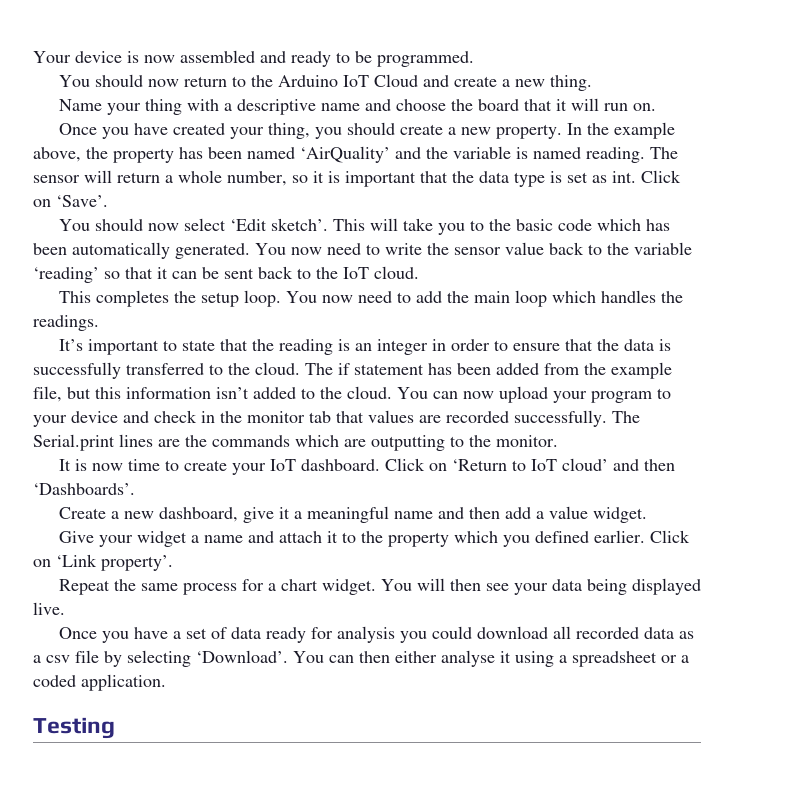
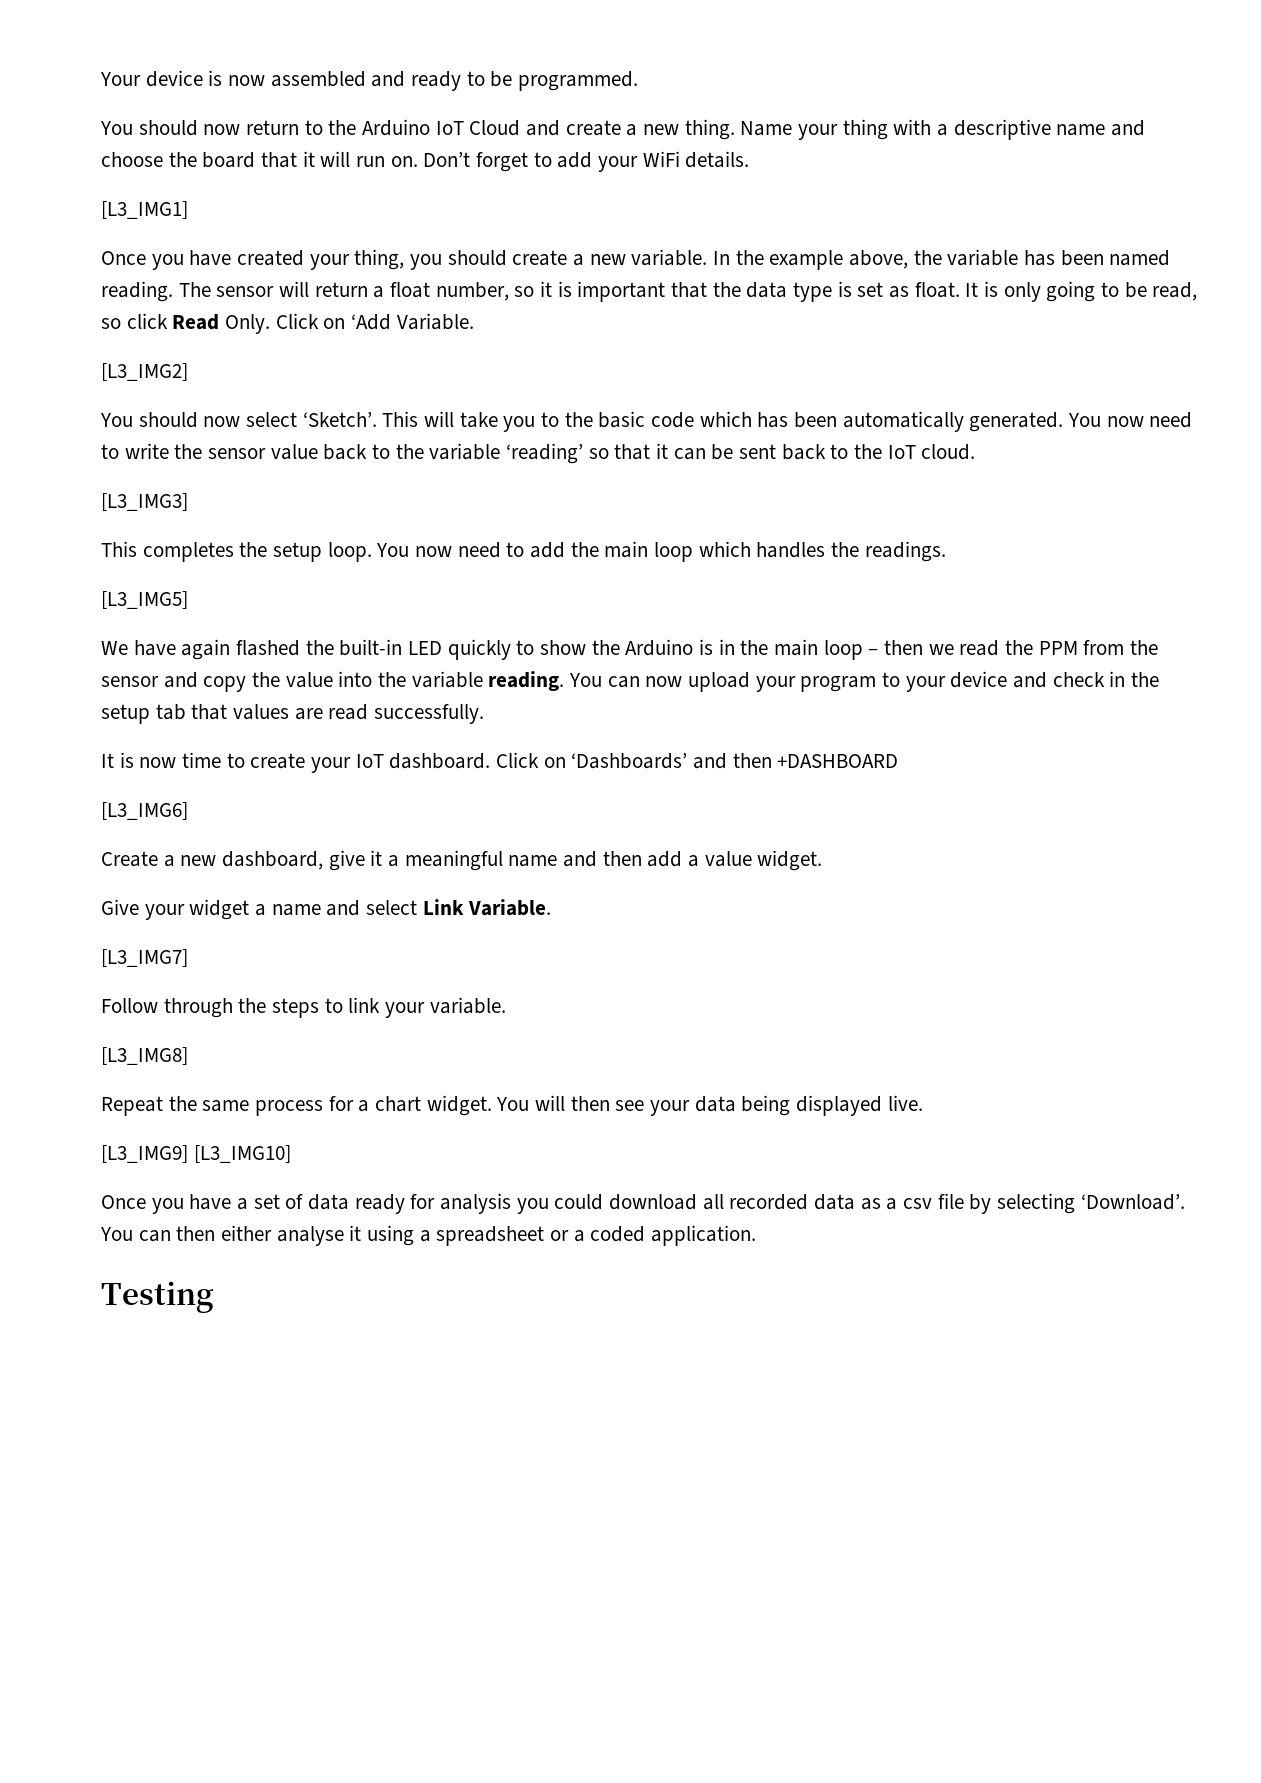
- You should now return to the Arduino IoT Cloud and create a new thing.
- Name your thing with a descriptive name and choose the board that it will run on.
+ You should now return to the Arduino IoT Cloud and create a new thing. Name your thing with a descriptive name and choose the board that it will run on. Don’t forget to add your WiFi details.
+ [L3_IMG1]
- Once you have created your thing, you should create a new property.
+ Once you have created your thing, you should create a new variable.
- In the example above, the property has been named ‘AirQuality’ and the variable is named reading.
+ In the example above, the variable has been named reading.
- The sensor will return a whole number, so it is important that the data type is set as int. Click on ‘Save’.
+ The sensor will return a float number, so it is important that the data type is set as float. It is only going to be read, so click Read Only. Click on ‘Add Variable.
+ [L3_IMG2]
- You should now select ‘Edit sketch’.
+ You should now select ‘Sketch’.
+ [L3_IMG3]
- It’s important to state that the reading is an integer in order to ensure that the data is successfully transferred to the cloud. The if statement has been added from the example file, but this information isn’t added to the cloud.
+ [L3_IMG5]
+ We have again flashed the built-in LED quickly to show the Arduino is in the main loop – then we read the PPM from the sensor and copy the value into the variable reading.
- You can now upload your program to your device and check in the monitor tab that values are recorded successfully. The Serial.print lines are the commands which are outputting to the monitor.
+ You can now upload your program to your device and check in the setup tab that values are read successfully.
- Click on ‘Return to IoT cloud’ and then ‘Dashboards’.
+ Click on ‘Dashboards’ and then +DASHBOARD
+ [L3_IMG6]
- Give your widget a name and attach it to the property which you defined earlier. Click on ‘Link property’.
+ Give your widget a name and select Link Variable.
+ [L3_IMG7]
+ Follow through the steps to link your variable.
+ [L3_IMG8]
+ [L3_IMG9] [L3_IMG10]

